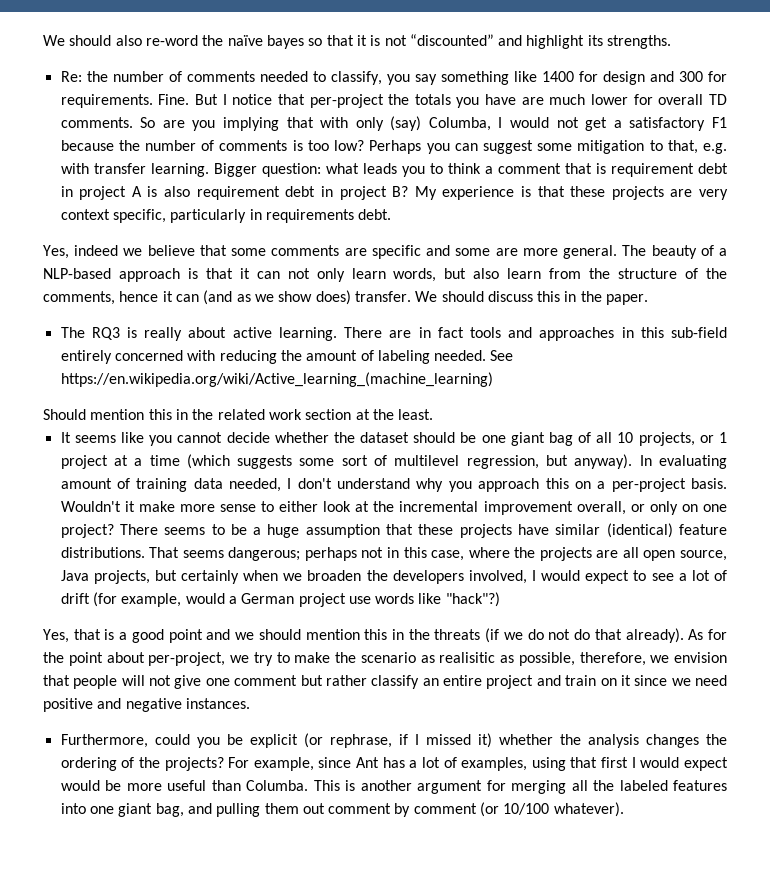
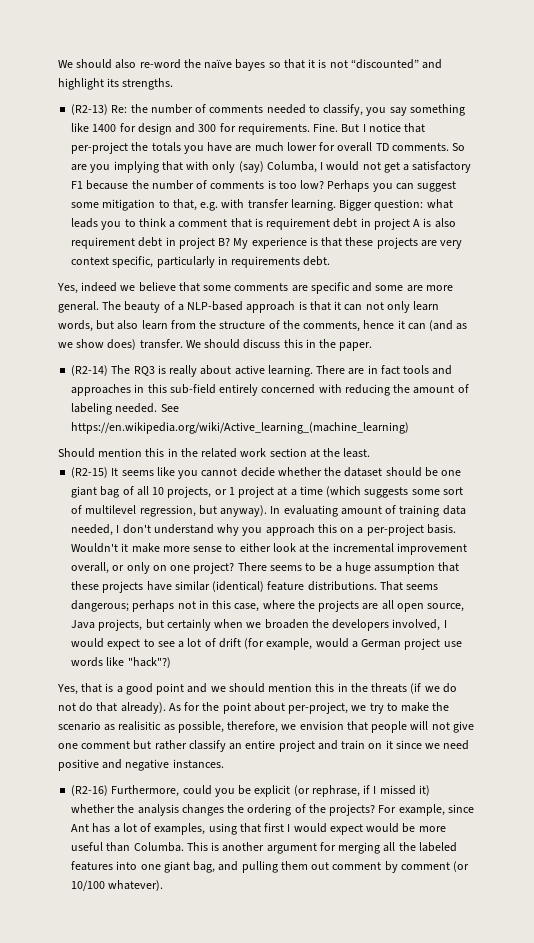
- Re: the number of comments needed to classify, you say something like 1400 for design and 300 for requirements.
+ (R2-13) Re: the number of comments needed to classify, you say something like 1400 for design and 300 for requirements.
- The RQ3 is really about active learning.
+ (R2-14) The RQ3 is really about active learning.
- It seems like you cannot decide whether the dataset should be one giant bag of all 10 projects, or 1 project at a time (which suggests some sort of multilevel regression, but anyway).
+ (R2-15) It seems like you cannot decide whether the dataset should be one giant bag of all 10 projects, or 1 project at a time (which suggests some sort of multilevel regression, but anyway).
- Furthermore, could you be explicit (or rephrase, if I missed it) whether the analysis changes the ordering of the projects?
+ (R2-16) Furthermore, could you be explicit (or rephrase, if I missed it) whether the analysis changes the ordering of the projects?

